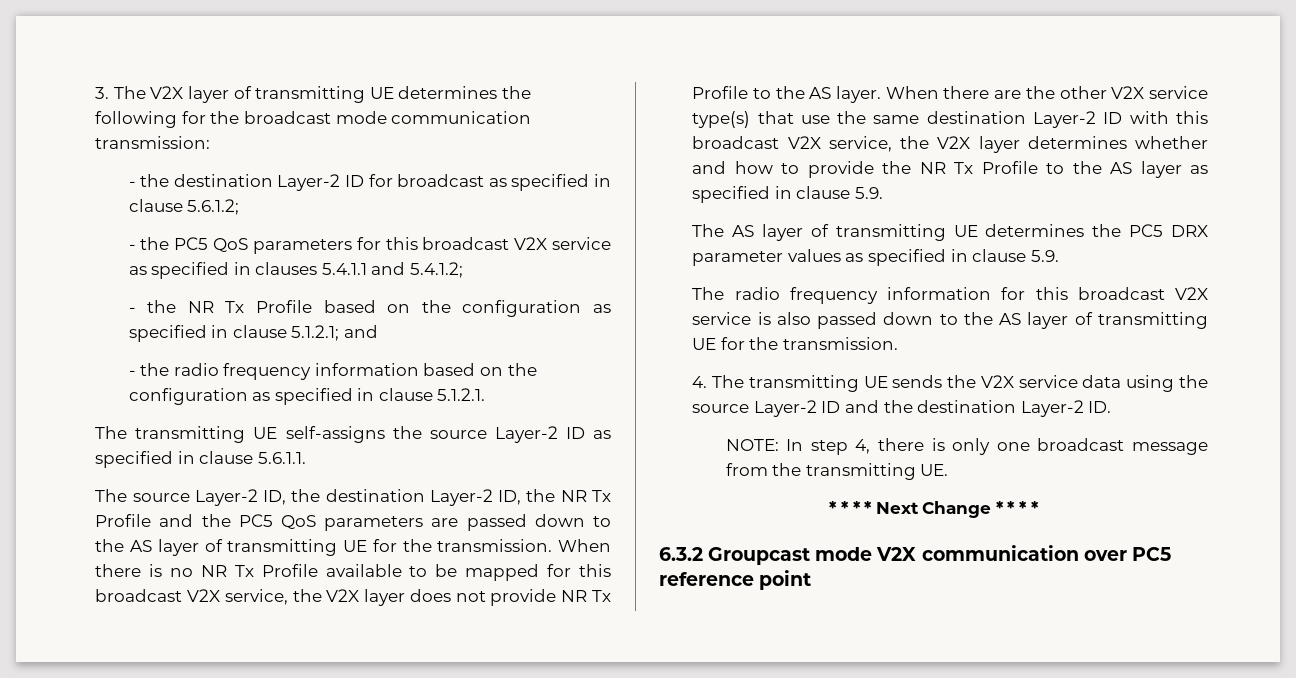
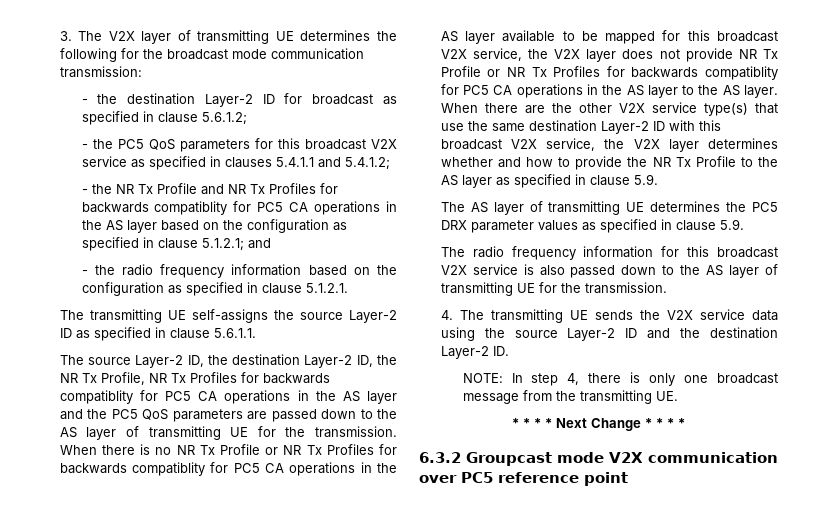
- - the NR Tx Profile based on the configuration as specified in clause 5.1.2.1; and
+ - the NR Tx Profile and NR Tx Profiles for backwards compatiblity for PC5 CA operations in the AS layer based on the configuration as specified in clause 5.1.2.1; and
- The source Layer-2 ID, the destination Layer-2 ID, the NR Tx Profile and the PC5 QoS parameters are passed down to the AS layer of transmitting UE for the transmission.
+ The source Layer-2 ID, the destination Layer-2 ID, the NR Tx Profile, NR Tx Profiles for backwards compatiblity for PC5 CA operations in the AS layer and the PC5 QoS parameters are passed down to the AS layer of transmitting UE for the transmission.
- When there is no NR Tx Profile available to be mapped for this broadcast V2X service, the V2X layer does not provide NR Tx Profile to the AS layer.
+ When there is no NR Tx Profile or NR Tx Profiles for backwards compatiblity for PC5 CA operations in the AS layer available to be mapped for this broadcast V2X service, the V2X layer does not provide NR Tx Profile or NR Tx Profiles for backwards compatiblity for PC5 CA operations in the AS layer to the AS layer.

